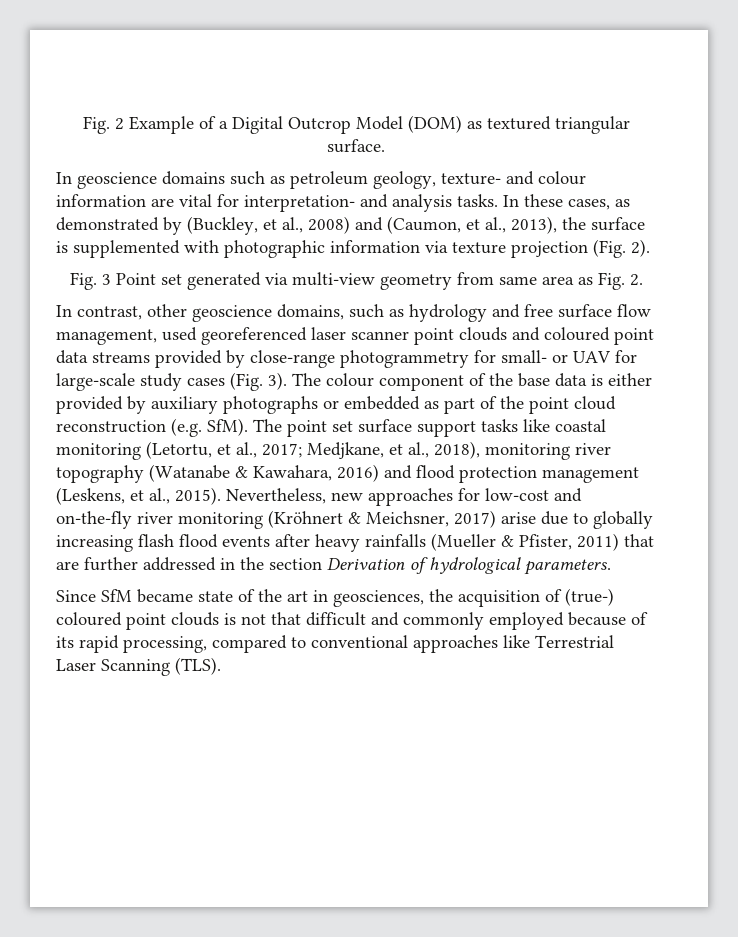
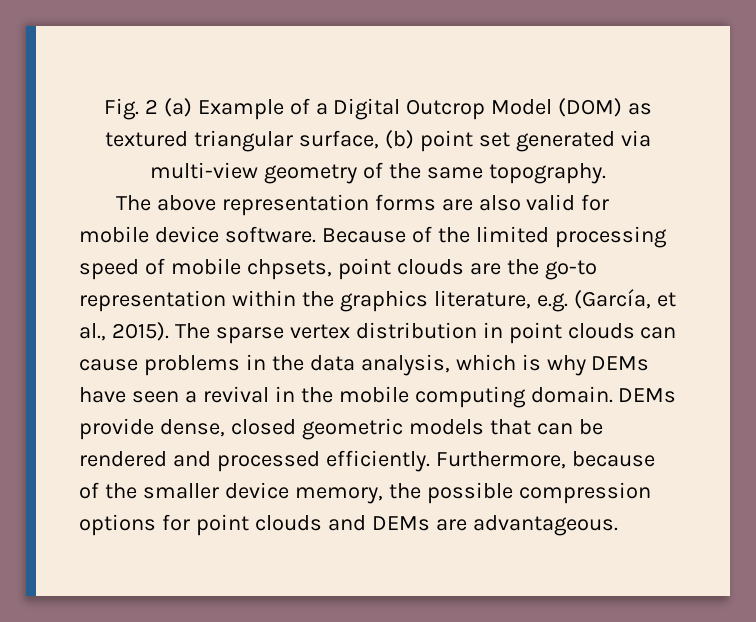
- Fig. 2 Example of a Digital Outcrop Model (DOM) as textured triangular surface.
- In geoscience domains such as petroleum geology, texture- and colour information are vital for interpretation- and analysis tasks. In these cases, as demonstrated by (Buckley, et al., 2008) and (Caumon, et al., 2013), the surface is supplemented with photographic information via texture projection (Fig. 2).
- Fig. 3 Point set generated via multi-view geometry from same area as Fig. 2.
- In contrast, other geoscience domains, such as hydrology and free surface flow management, used georeferenced laser scanner point clouds and coloured point data streams provided by close-range photogrammetry for small- or UAV for large-scale study cases (Fig. 3). The colour component of the base data is either provided by auxiliary photographs or embedded as part of the point cloud reconstruction (e.g. SfM). The point set surface support tasks like coastal monitoring (Letortu, et al., 2017; Medjkane, et al., 2018), monitoring river topography (Watanabe & Kawahara, 2016) and flood protection management (Leskens, et al., 2015). Nevertheless, new approaches for low-cost and on-the-fly river monitoring (Kröhnert & Meichsner, 2017) arise due to globally increasing flash flood events after heavy rainfalls (Mueller & Pfister, 2011) that are further addressed in the section Derivation of hydrological parameters.
- Since SfM became state of the art in geosciences, the acquisition of (true-) coloured point clouds is not that difficult and commonly employed because of its rapid processing, compared to conventional approaches like Terrestrial Laser Scanning (TLS).
+ Fig. 2 (a) Example of a Digital Outcrop Model (DOM) as textured triangular surface, (b) point set generated via multi-view geometry of the same topography.
+ The above representation forms are also valid for mobile device software. Because of the limited processing speed of mobile chpsets, point clouds are the go-to representation within the graphics literature, e.g. (García, et al., 2015). The sparse vertex distribution in point clouds can cause problems in the data analysis, which is why DEMs have seen a revival in the mobile computing domain. DEMs provide dense, closed geometric models that can be rendered and processed efficiently. Furthermore, because of the smaller device memory, the possible compression options for point clouds and DEMs are advantageous.

